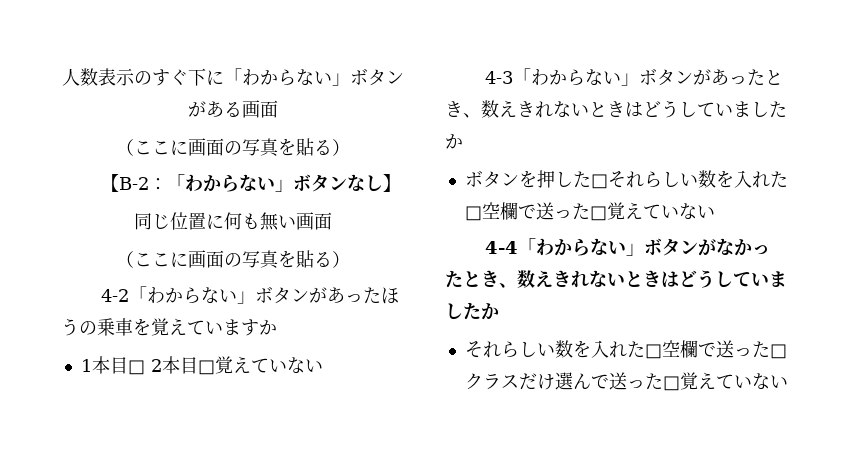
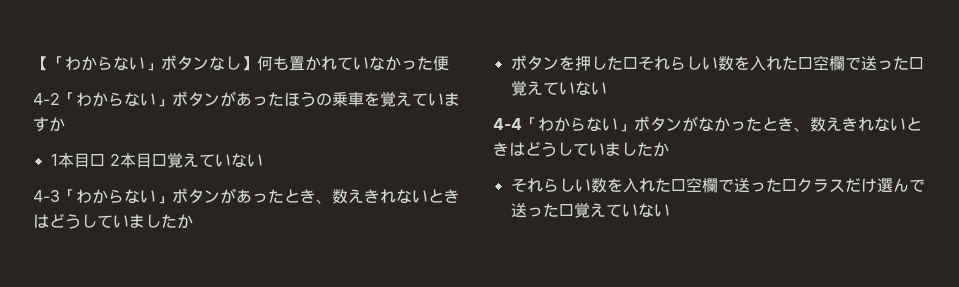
- 人数表示のすぐ下に「わからない」ボタンがある画面
- （ここに画面の写真を貼る）
- 【B-2：「わからない」ボタンなし】
- 同じ位置に何も無い画面
- （ここに画面の写真を貼る）
+ 【「わからない」ボタンなし】何も置かれていなかった便

